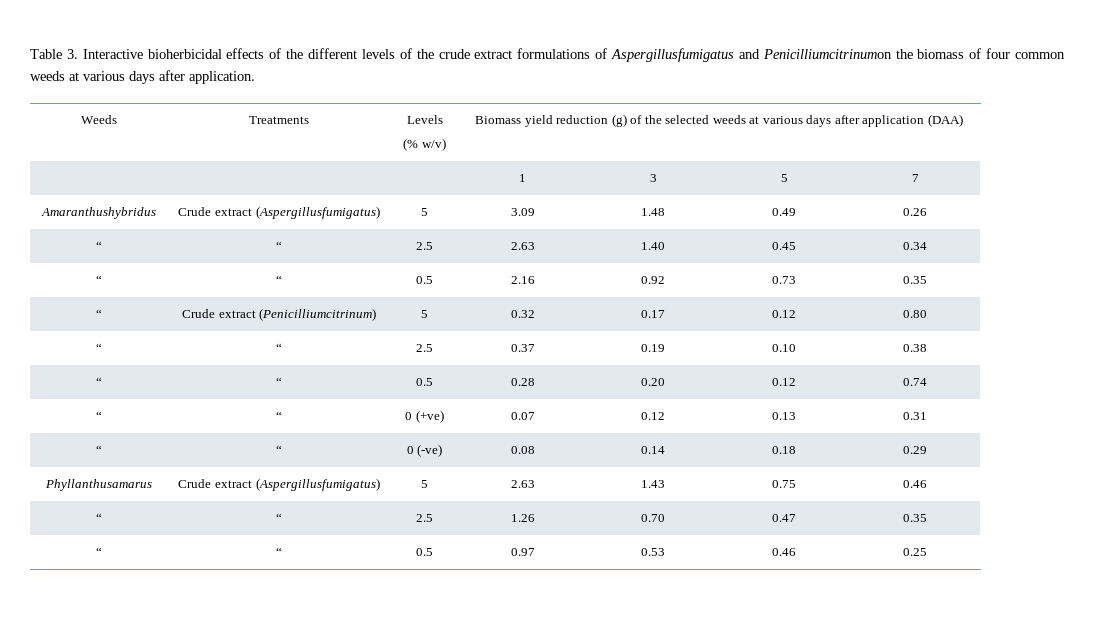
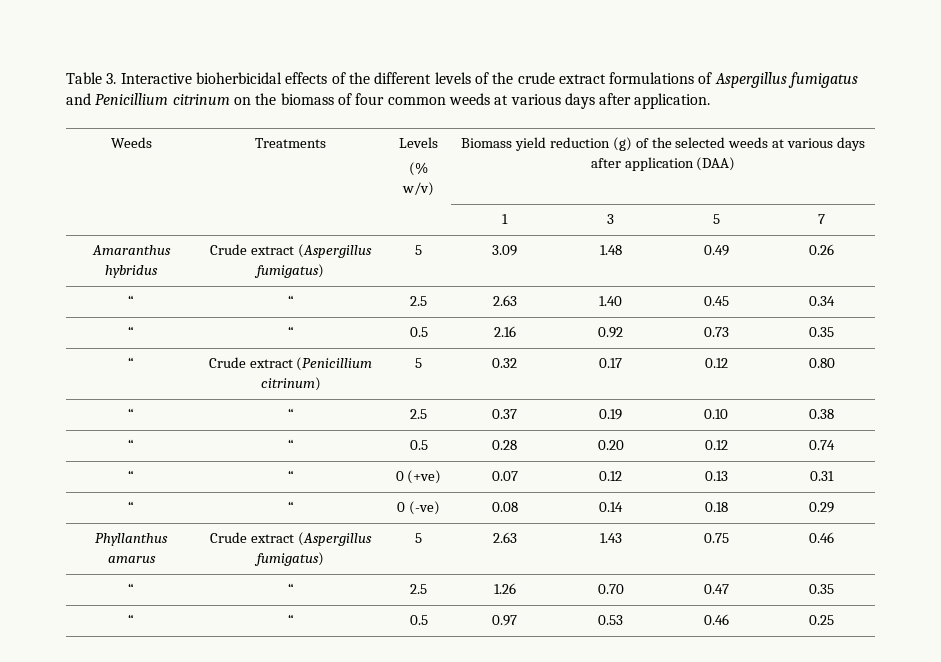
- Table 3. Interactive bioherbicidal effects of the different levels of the crude extract formulations of Aspergillusfumigatus and Penicilliumcitrinumon the biomass of four common weeds at various days after application.
+ Table 3. Interactive bioherbicidal effects of the different levels of the crude extract formulations of Aspergillus fumigatus and Penicillium citrinum on the biomass of four common weeds at various days after application.
- Amaranthushybridus | Crude extract (Aspergillusfumigatus) | 5 | 3.09 | 1.48 | 0.49 | 0.26
+ Amaranthus hybridus | Crude extract (Aspergillus fumigatus) | 5 | 3.09 | 1.48 | 0.49 | 0.26
- “ | Crude extract (Penicilliumcitrinum) | 5 | 0.32 | 0.17 | 0.12 | 0.80
+ “ | Crude extract (Penicillium citrinum) | 5 | 0.32 | 0.17 | 0.12 | 0.80
- Phyllanthusamarus | Crude extract (Aspergillusfumigatus) | 5 | 2.63 | 1.43 | 0.75 | 0.46
+ Phyllanthus amarus | Crude extract (Aspergillus fumigatus) | 5 | 2.63 | 1.43 | 0.75 | 0.46

